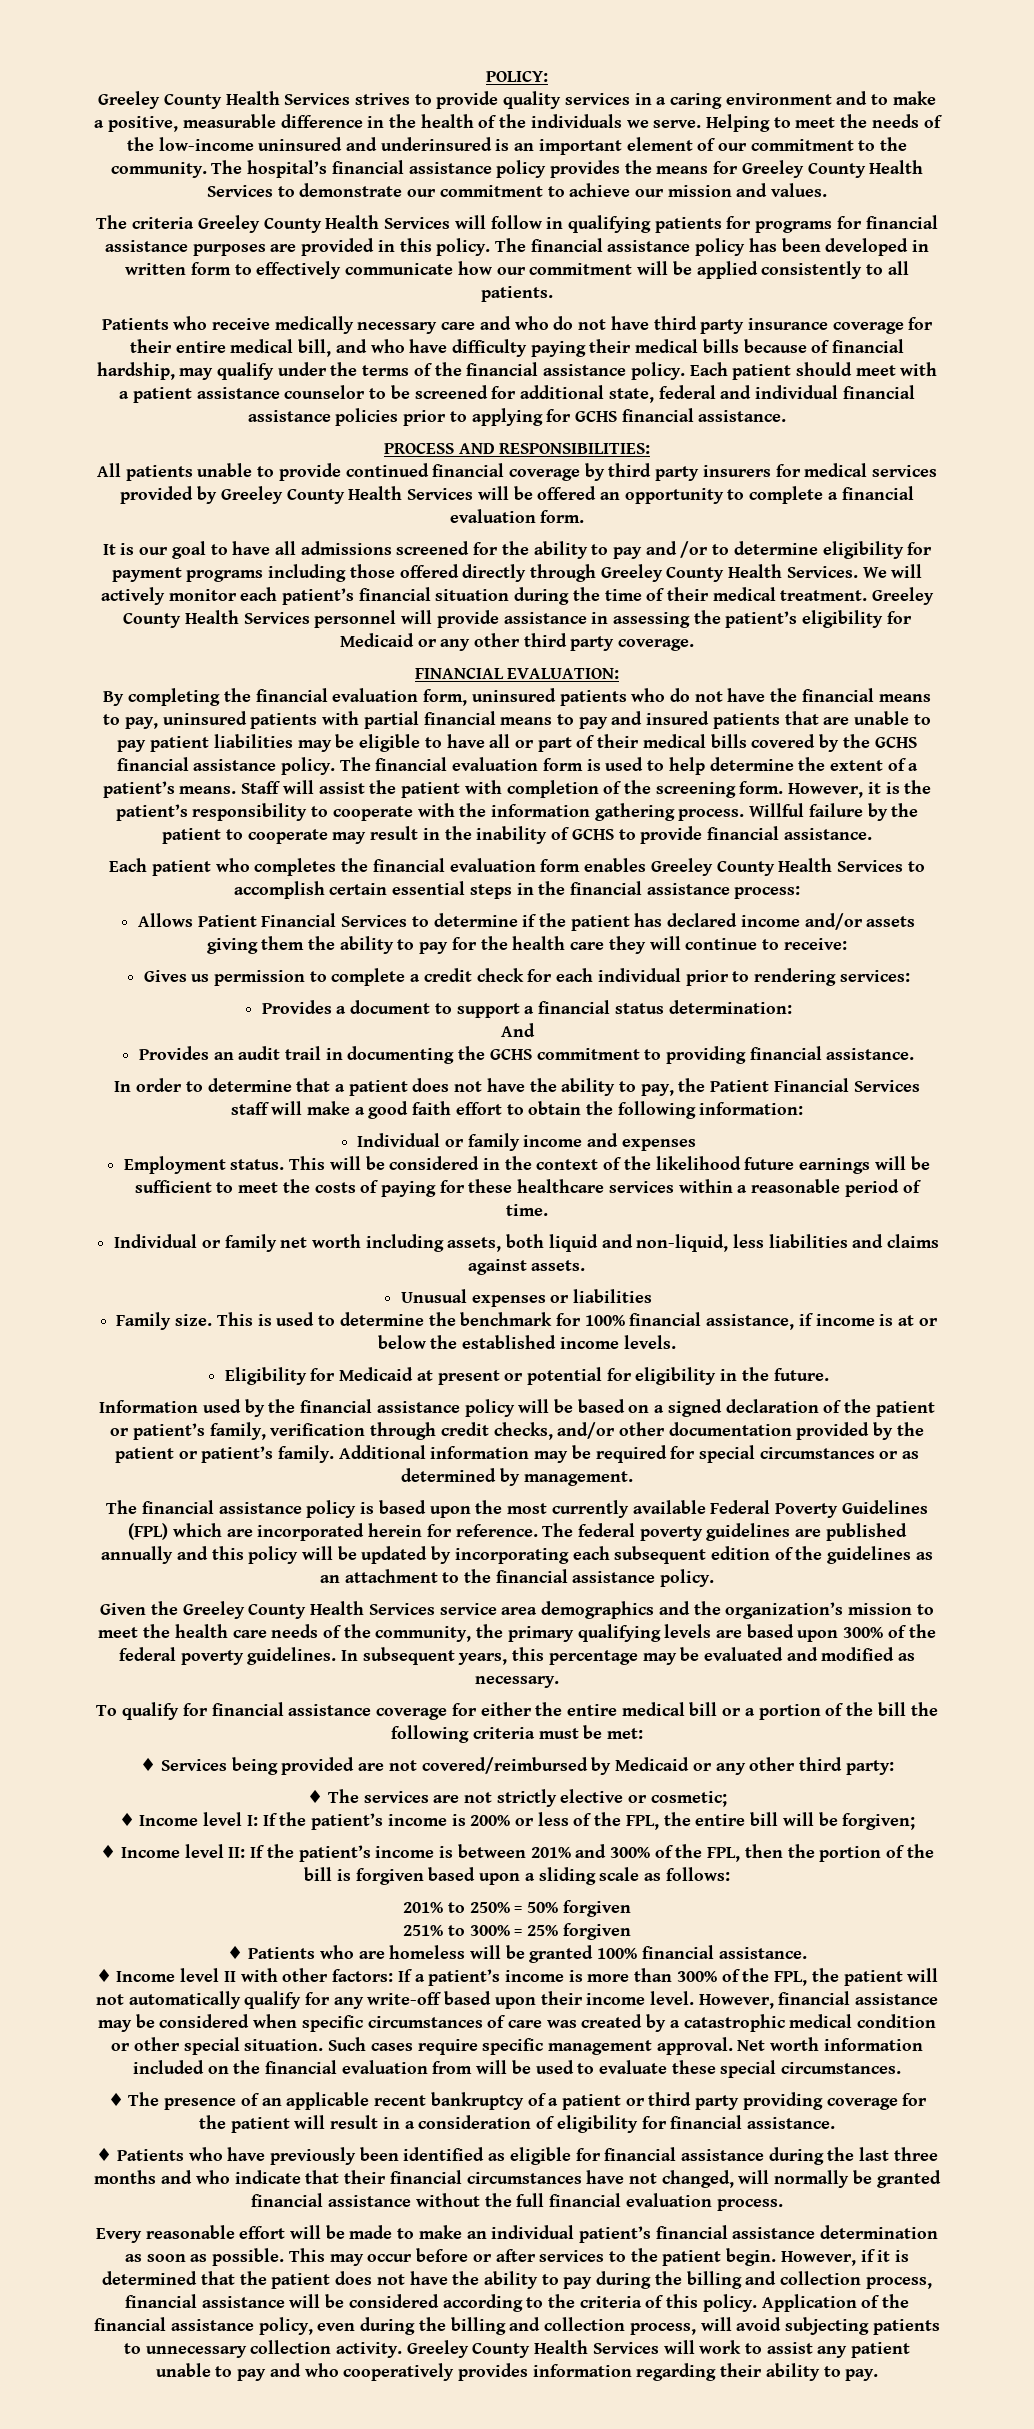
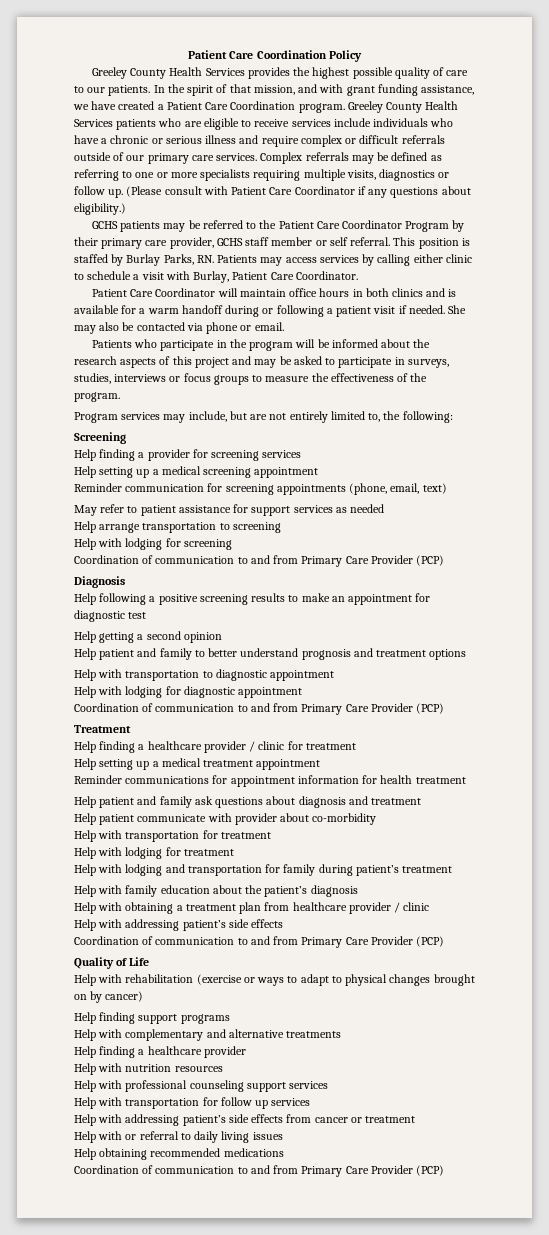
- POLICY:
- Greeley County Health Services strives to provide quality services in a caring environment and to make a positive, measurable difference in the health of the individuals we serve. Helping to meet the needs of the low-income uninsured and underinsured is an important element of our commitment to the community. The hospital’s financial assistance policy provides the means for Greeley County Health Services to demonstrate our commitment to achieve our mission and values.
- The criteria Greeley County Health Services will follow in qualifying patients for programs for financial assistance purposes are provided in this policy. The financial assistance policy has been developed in written form to effectively communicate how our commitment will be applied consistently to all patients.
- Patients who receive medically necessary care and who do not have third party insurance coverage for their entire medical bill, and who have difficulty paying their medical bills because of financial hardship, may qualify under the terms of the financial assistance policy. Each patient should meet with a patient assistance counselor to be screened for additional state, federal and individual financial assistance policies prior to applying for GCHS financial assistance.
- PROCESS AND RESPONSIBILITIES:
- All patients unable to provide continued financial coverage by third party insurers for medical services provided by Greeley County Health Services will be offered an opportunity to complete a financial evaluation form.
- It is our goal to have all admissions screened for the ability to pay and /or to determine eligibility for payment programs including those offered directly through Greeley County Health Services. We will actively monitor each patient’s financial situation during the time of their medical treatment. Greeley County Health Services personnel will provide assistance in assessing the patient’s eligibility for Medicaid or any other third party coverage.
- FINANCIAL EVALUATION:
- By completing the financial evaluation form, uninsured patients who do not have the financial means to pay, uninsured patients with partial financial means to pay and insured patients that are unable to pay patient liabilities may be eligible to have all or part of their medical bills covered by the GCHS financial assistance policy. The financial evaluation form is used to help determine the extent of a patient’s means. Staff will assist the patient with completion of the screening form. However, it is the patient’s responsibility to cooperate with the information gathering process. Willful failure by the patient to cooperate may result in the inability of GCHS to provide financial assistance.
- Each patient who completes the financial evaluation form enables Greeley County Health Services to accomplish certain essential steps in the financial assistance process:
- Allows Patient Financial Services to determine if the patient has declared income and/or assets giving them the ability to pay for the health care they will continue to receive:
- Gives us permission to complete a credit check for each individual prior to rendering services:
- Provides a document to support a financial status determination:
- And
- Provides an audit trail in documenting the GCHS commitment to providing financial assistance.
- In order to determine that a patient does not have the ability to pay, the Patient Financial Services staff will make a good faith effort to obtain the following information:
- Individual or family income and expenses
- Employment status. This will be considered in the context of the likelihood future earnings will be sufficient to meet the costs of paying for these healthcare services within a reasonable period of time.
- Individual or family net worth including assets, both liquid and non-liquid, less liabilities and claims against assets.
- Unusual expenses or liabilities
- Family size. This is used to determine the benchmark for 100% financial assistance, if income is at or below the established income levels.
- Eligibility for Medicaid at present or potential for eligibility in the future.
- Information used by the financial assistance policy will be based on a signed declaration of the patient or patient’s family, verification through credit checks, and/or other documentation provided by the patient or patient’s family. Additional information may be required for special circumstances or as determined by management.
- The financial assistance policy is based upon the most currently available Federal Poverty Guidelines (FPL) which are incorporated herein for reference. The federal poverty guidelines are published annually and this policy will be updated by incorporating each subsequent edition of the guidelines as an attachment to the financial assistance policy.
- Given the Greeley County Health Services service area demographics and the organization’s mission to meet the health care needs of the community, the primary qualifying levels are based upon 300% of the federal poverty guidelines. In subsequent years, this percentage may be evaluated and modified as necessary.
- To qualify for financial assistance coverage for either the entire medical bill or a portion of the bill the following criteria must be met:
- ♦ Services being provided are not covered/reimbursed by Medicaid or any other third party:
- ♦ The services are not strictly elective or cosmetic;
- ♦ Income level I: If the patient’s income is 200% or less of the FPL, the entire bill will be forgiven;
- ♦ Income level II: If the patient’s income is between 201% and 300% of the FPL, then the portion of the bill is forgiven based upon a sliding scale as follows:
- 201% to 250% = 50% forgiven
- 251% to 300% = 25% forgiven
- ♦ Patients who are homeless will be granted 100% financial assistance.
- ♦ Income level II with other factors: If a patient’s income is more than 300% of the FPL, the patient will not automatically qualify for any write-off based upon their income level. However, financial assistance may be considered when specific circumstances of care was created by a catastrophic medical condition or other special situation. Such cases require specific management approval. Net worth information included on the financial evaluation from will be used to evaluate these special circumstances.
- ♦ The presence of an applicable recent bankruptcy of a patient or third party providing coverage for the patient will result in a consideration of eligibility for financial assistance.
- ♦ Patients who have previously been identified as eligible for financial assistance during the last three months and who indicate that their financial circumstances have not changed, will normally be granted financial assistance without the full financial evaluation process.
- Every reasonable effort will be made to make an individual patient’s financial assistance determination as soon as possible. This may occur before or after services to the patient begin. However, if it is determined that the patient does not have the ability to pay during the billing and collection process, financial assistance will be considered according to the criteria of this policy. Application of the financial assistance policy, even during the billing and collection process, will avoid subjecting patients to unnecessary collection activity. Greeley County Health Services will work to assist any patient unable to pay and who cooperatively provides information regarding their ability to pay.
+ Patient Care Coordination Policy
+ Greeley County Health Services provides the highest possible quality of care to our patients. In the spirit of that mission, and with grant funding assistance, we have created a Patient Care Coordination program. Greeley County Health Services patients who are eligible to receive services include individuals who have a chronic or serious illness and require complex or difficult referrals outside of our primary care services. Complex referrals may be defined as referring to one or more specialists requiring multiple visits, diagnostics or follow up. (Please consult with Patient Care Coordinator if any questions about eligibility.)
+ GCHS patients may be referred to the Patient Care Coordinator Program by their primary care provider, GCHS staff member or self referral. This position is staffed by Burlay Parks, RN. Patients may access services by calling either clinic to schedule a visit with Burlay, Patient Care Coordinator.
+ Patient Care Coordinator will maintain office hours in both clinics and is available for a warm handoff during or following a patient visit if needed. She may also be contacted via phone or email.
+ Patients who participate in the program will be informed about the research aspects of this project and may be asked to participate in surveys, studies, interviews or focus groups to measure the effectiveness of the program.
+ Program services may include, but are not entirely limited to, the following:
+ Screening
+ Help finding a provider for screening services
+ Help setting up a medical screening appointment
+ Reminder communication for screening appointments (phone, email, text)
+ May refer to patient assistance for support services as needed
+ Help arrange transportation to screening
+ Help with lodging for screening
+ Coordination of communication to and from Primary Care Provider (PCP)
+ Diagnosis
+ Help following a positive screening results to make an appointment for diagnostic test
+ Help getting a second opinion
+ Help patient and family to better understand prognosis and treatment options
+ Help with transportation to diagnostic appointment
+ Help with lodging for diagnostic appointment
+ Coordination of communication to and from Primary Care Provider (PCP)
+ Treatment
+ Help finding a healthcare provider / clinic for treatment
+ Help setting up a medical treatment appointment
+ Reminder communications for appointment information for health treatment
+ Help patient and family ask questions about diagnosis and treatment
+ Help patient communicate with provider about co-morbidity
+ Help with transportation for treatment
+ Help with lodging for treatment
+ Help with lodging and transportation for family during patient’s treatment
+ Help with family education about the patient’s diagnosis
+ Help with obtaining a treatment plan from healthcare provider / clinic
+ Help with addressing patient’s side effects
+ Coordination of communication to and from Primary Care Provider (PCP)
+ Quality of Life
+ Help with rehabilitation (exercise or ways to adapt to physical changes brought on by cancer)
+ Help finding support programs
+ Help with complementary and alternative treatments
+ Help finding a healthcare provider
+ Help with nutrition resources
+ Help with professional counseling support services
+ Help with transportation for follow up services
+ Help with addressing patient’s side effects from cancer or treatment
+ Help with or referral to daily living issues
+ Help obtaining recommended medications
+ Coordination of communication to and from Primary Care Provider (PCP)

